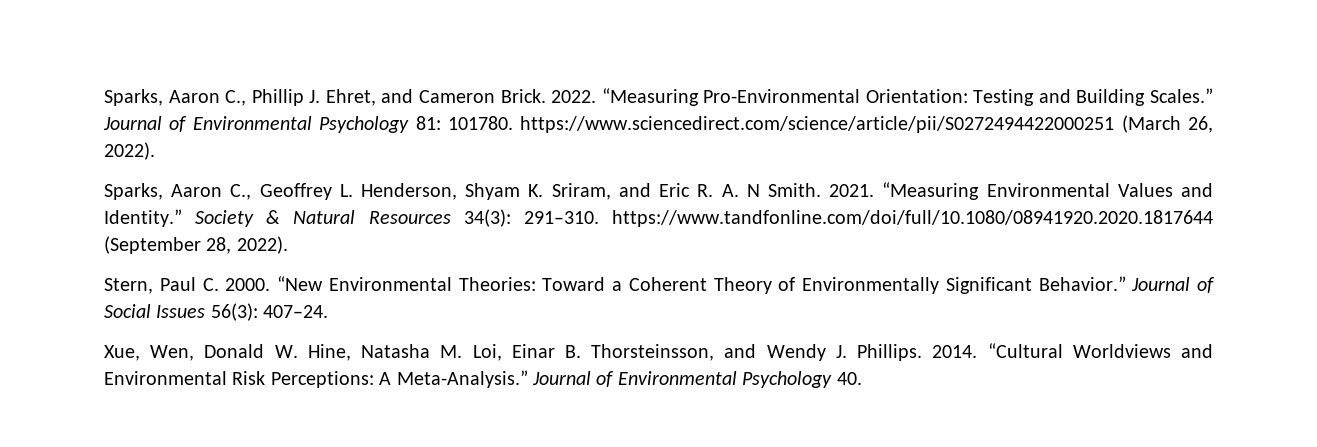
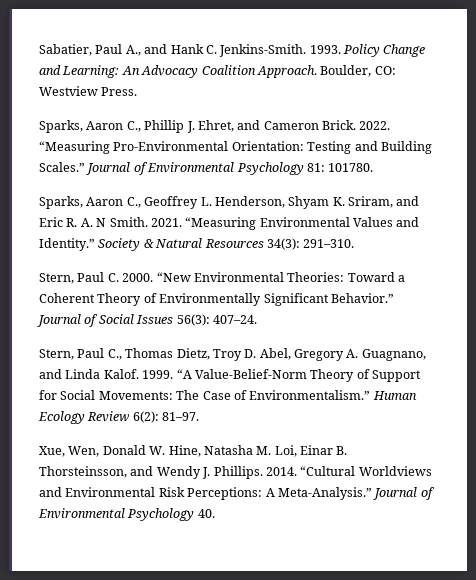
+ Sabatier, Paul A., and Hank C. Jenkins-Smith. 1993. Policy Change and Learning: An Advocacy Coalition Approach. Boulder, CO: Westview Press.
- Journal of Environmental Psychology 81: 101780. https://www.sciencedirect.com/science/article/pii/S0272494422000251 (March 26, 2022).
+ Journal of Environmental Psychology 81: 101780.
- Society & Natural Resources 34(3): 291–310. https://www.tandfonline.com/doi/full/10.1080/08941920.2020.1817644 (September 28, 2022).
+ Society & Natural Resources 34(3): 291–310.
+ Stern, Paul C., Thomas Dietz, Troy D. Abel, Gregory A. Guagnano, and Linda Kalof. 1999. “A Value-Belief-Norm Theory of Support for Social Movements: The Case of Environmentalism.” Human Ecology Review 6(2): 81–97.

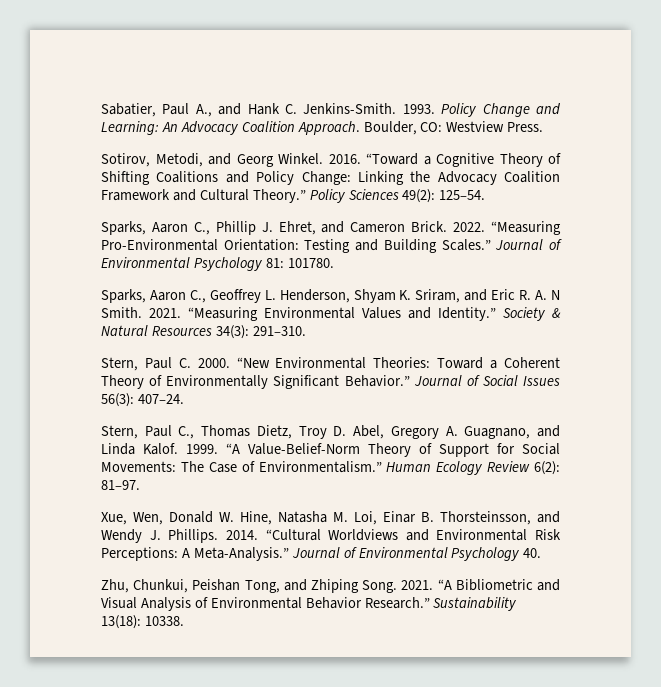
+ Sotirov, Metodi, and Georg Winkel. 2016. “Toward a Cognitive Theory of Shifting Coalitions and Policy Change: Linking the Advocacy Coalition Framework and Cultural Theory.” Policy Sciences 49(2): 125–54.
+ Zhu, Chunkui, Peishan Tong, and Zhiping Song. 2021. “A Bibliometric and Visual Analysis of Environmental Behavior Research.” Sustainability 13(18): 10338.

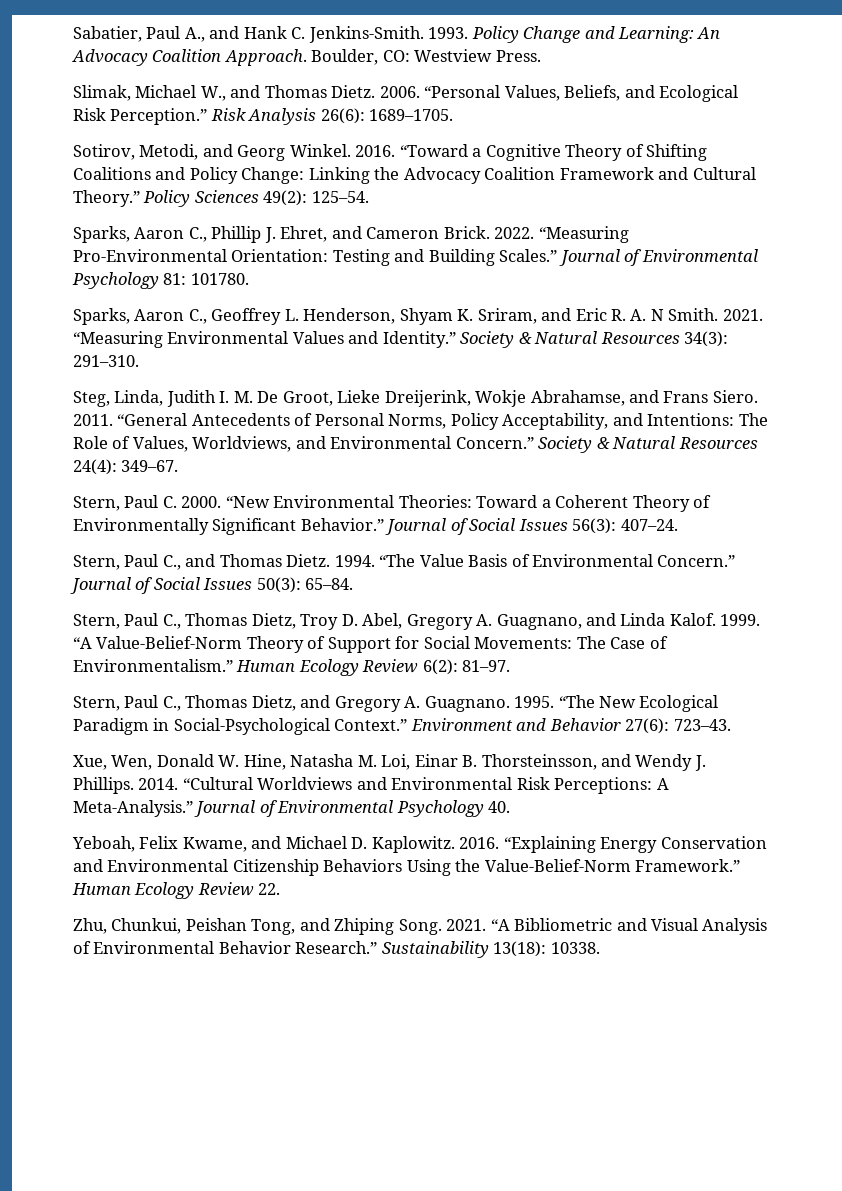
+ Slimak, Michael W., and Thomas Dietz. 2006. “Personal Values, Beliefs, and Ecological Risk Perception.” Risk Analysis 26(6): 1689–1705.
+ Steg, Linda, Judith I. M. De Groot, Lieke Dreijerink, Wokje Abrahamse, and Frans Siero. 2011. “General Antecedents of Personal Norms, Policy Acceptability, and Intentions: The Role of Values, Worldviews, and Environmental Concern.” Society & Natural Resources 24(4): 349–67.
+ Stern, Paul C., and Thomas Dietz. 1994. “The Value Basis of Environmental Concern.” Journal of Social Issues 50(3): 65–84.
+ Stern, Paul C., Thomas Dietz, and Gregory A. Guagnano. 1995. “The New Ecological Paradigm in Social-Psychological Context.” Environment and Behavior 27(6): 723–43.
+ Yeboah, Felix Kwame, and Michael D. Kaplowitz. 2016. “Explaining Energy Conservation and Environmental Citizenship Behaviors Using the Value-Belief-Norm Framework.” Human Ecology Review 22.

